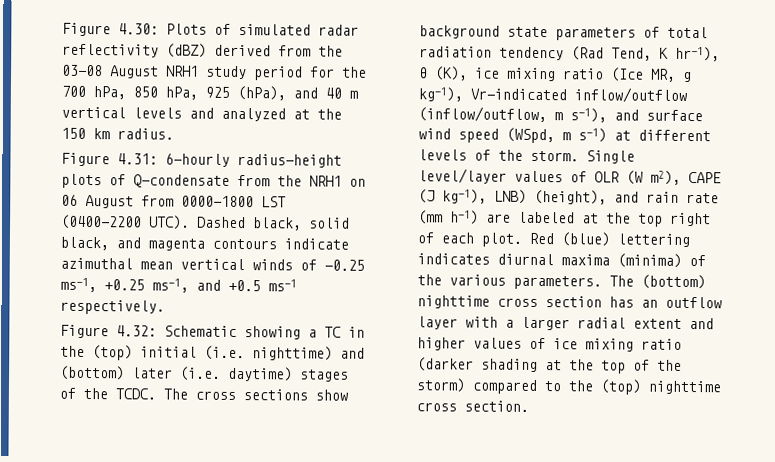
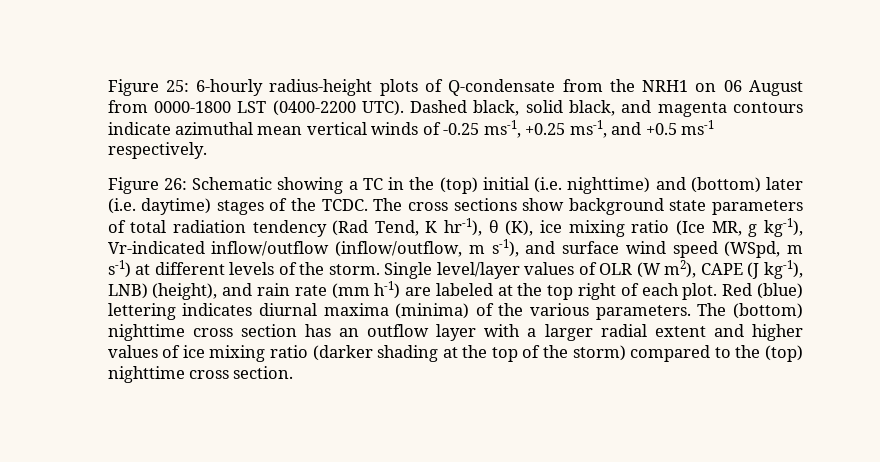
- Figure 4.30: Plots of simulated radar reflectivity (dBZ) derived from the 03-08 August NRH1 study period for the 700 hPa, 850 hPa, 925 (hPa), and 40 m vertical levels and analyzed at the 150 km radius.
- Figure 4.31: 6-hourly radius-height plots of Q-condensate from the NRH1 on 06 August from 0000-1800 LST (0400-2200 UTC).
+ Figure 25: 6-hourly radius-height plots of Q-condensate from the NRH1 on 06 August from 0000-1800 LST (0400-2200 UTC).
- Figure 4.32: Schematic showing a TC in the (top) initial (i.e. nighttime) and (bottom) later (i.e. daytime) stages of the TCDC.
+ Figure 26: Schematic showing a TC in the (top) initial (i.e. nighttime) and (bottom) later (i.e. daytime) stages of the TCDC.

